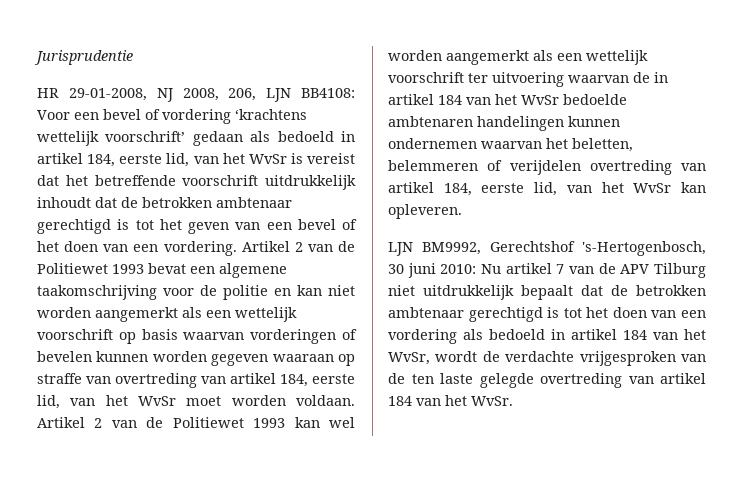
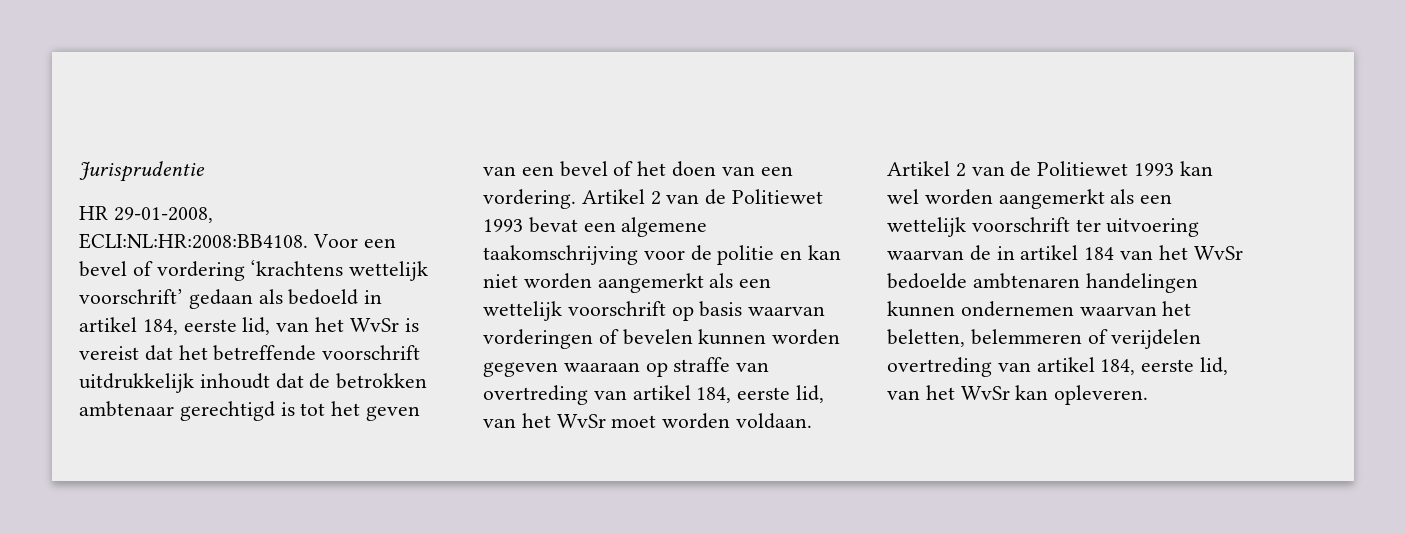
- HR 29-01-2008, NJ 2008, 206, LJN BB4108: Voor een bevel of vordering ‘krachtens wettelijk voorschrift’ gedaan als bedoeld in artikel 184, eerste lid, van het WvSr is vereist dat het betreffende voorschrift uitdrukkelijk inhoudt dat de betrokken ambtenaar gerechtigd is tot het geven van een bevel of het doen van een vordering.
+ HR 29-01-2008, ECLI:NL:HR:2008:BB4108. Voor een bevel of vordering ‘krachtens wettelijk voorschrift’ gedaan als bedoeld in artikel 184, eerste lid, van het WvSr is vereist dat het betreffende voorschrift uitdrukkelijk inhoudt dat de betrokken ambtenaar gerechtigd is tot het geven van een bevel of het doen van een vordering.
- LJN BM9992, Gerechtshof 's-Hertogenbosch, 30 juni 2010: Nu artikel 7 van de APV Tilburg niet uitdrukkelijk bepaalt dat de betrokken ambtenaar gerechtigd is tot het doen van een vordering als bedoeld in artikel 184 van het WvSr, wordt de verdachte vrijgesproken van de ten laste gelegde overtreding van artikel 184 van het WvSr.

